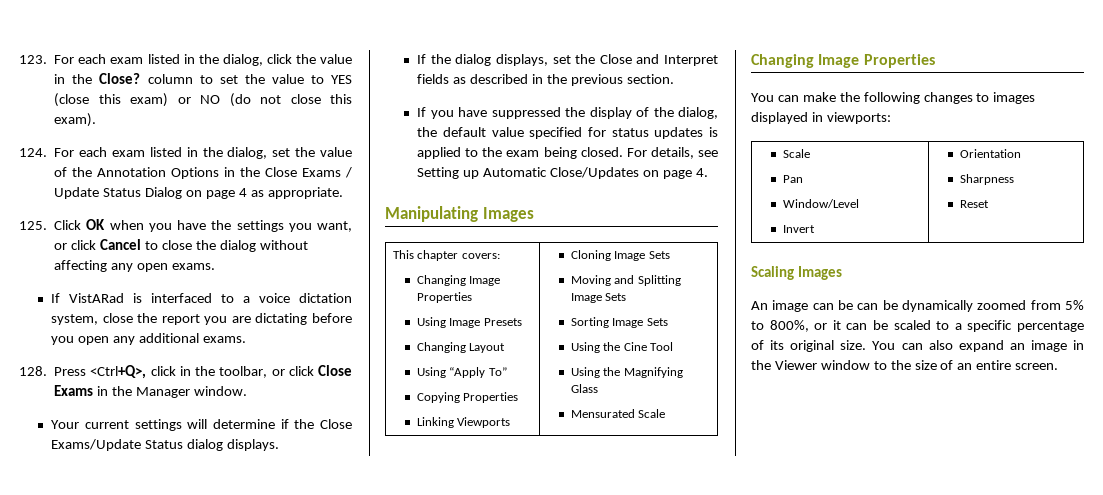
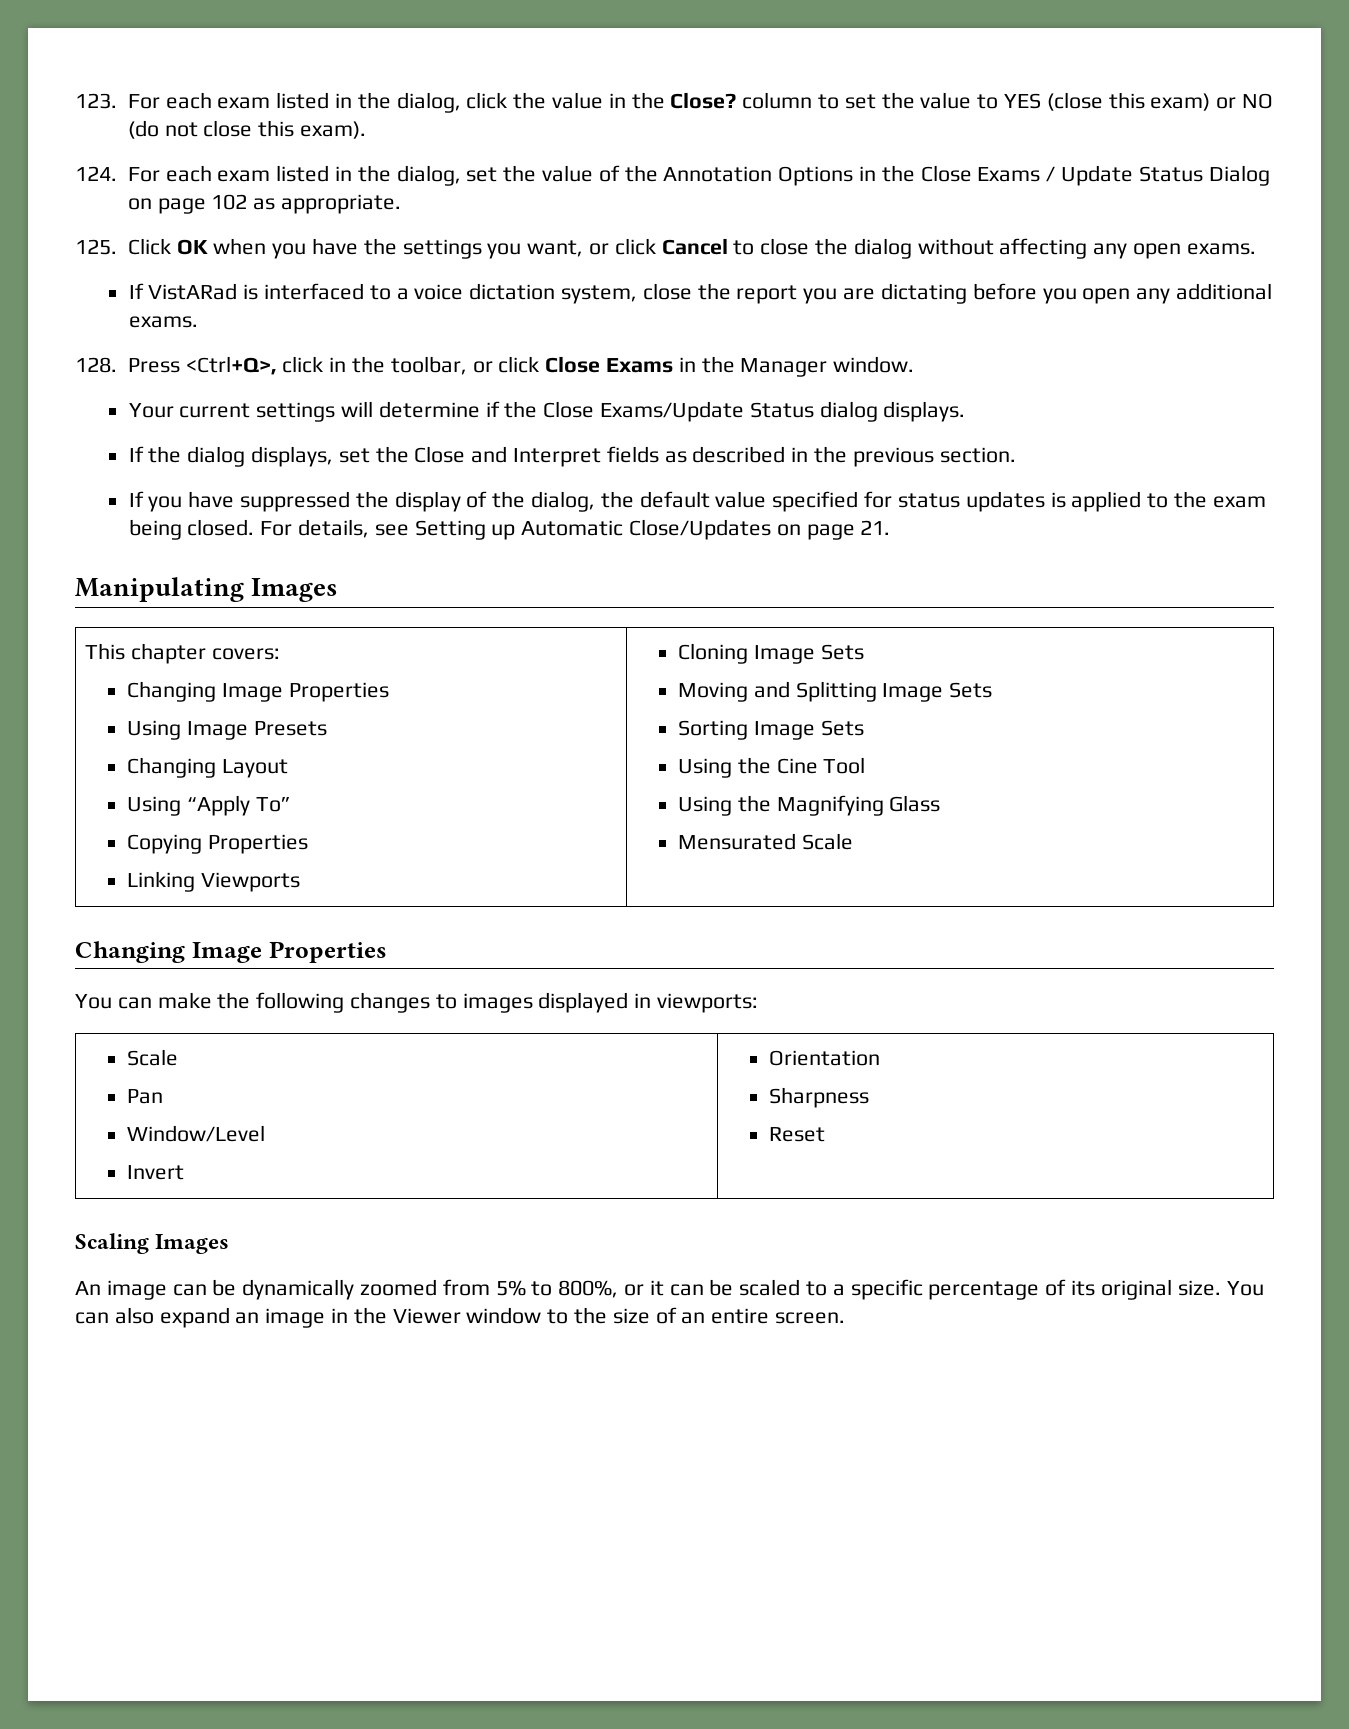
- 124. For each exam listed in the dialog, set the value of the Annotation Options in the Close Exams / Update Status Dialog on page 4 as appropriate.
+ 124. For each exam listed in the dialog, set the value of the Annotation Options in the Close Exams / Update Status Dialog on page 102 as appropriate.
- For details, see Setting up Automatic Close/Updates on page 4.
+ For details, see Setting up Automatic Close/Updates on page 21.
- An image can be can be dynamically zoomed from 5% to 800%, or it can be scaled to a specific percentage of its original size.
+ An image can be dynamically zoomed from 5% to 800%, or it can be scaled to a specific percentage of its original size.

